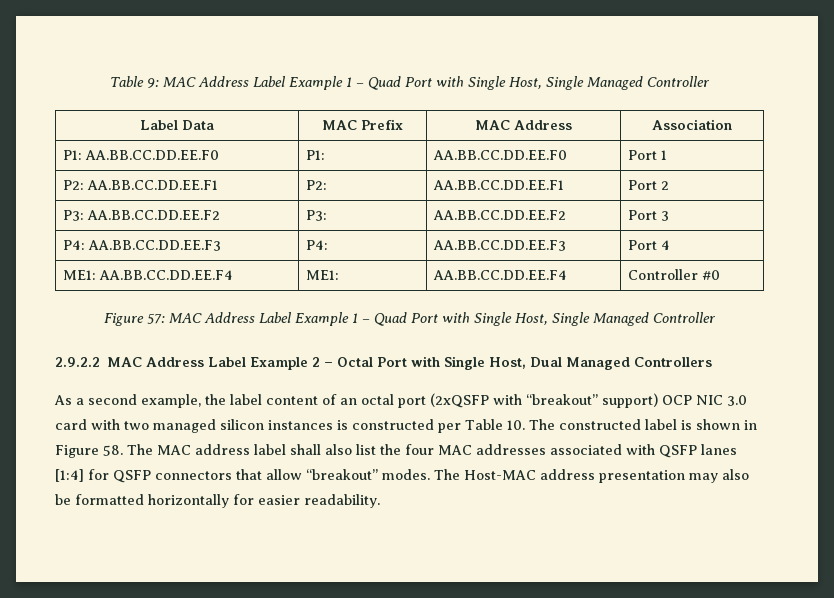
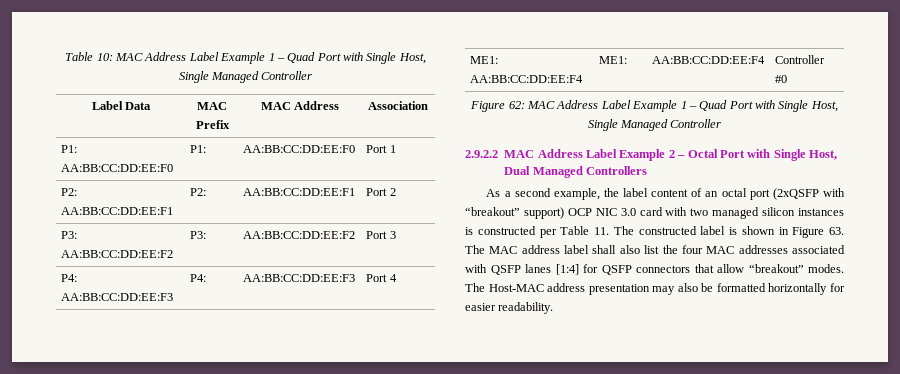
- Table 9: MAC Address Label Example 1 – Quad Port with Single Host, Single Managed Controller
+ Table 10: MAC Address Label Example 1 – Quad Port with Single Host, Single Managed Controller
- P1: AA.BB.CC.DD.EE.F0 | P1: | AA.BB.CC.DD.EE.F0 | Port 1
+ P1: AA:BB:CC:DD:EE:F0 | P1: | AA:BB:CC:DD:EE:F0 | Port 1
- P2: AA.BB.CC.DD.EE.F1 | P2: | AA.BB.CC.DD.EE.F1 | Port 2
+ P2: AA:BB:CC:DD:EE:F1 | P2: | AA:BB:CC:DD:EE:F1 | Port 2
- P3: AA.BB.CC.DD.EE.F2 | P3: | AA.BB.CC.DD.EE.F2 | Port 3
+ P3: AA:BB:CC:DD:EE:F2 | P3: | AA:BB:CC:DD:EE:F2 | Port 3
- P4: AA.BB.CC.DD.EE.F3 | P4: | AA.BB.CC.DD.EE.F3 | Port 4
+ P4: AA:BB:CC:DD:EE:F3 | P4: | AA:BB:CC:DD:EE:F3 | Port 4
- ME1: AA.BB.CC.DD.EE.F4 | ME1: | AA.BB.CC.DD.EE.F4 | Controller #0
+ ME1: AA:BB:CC:DD:EE:F4 | ME1: | AA:BB:CC:DD:EE:F4 | Controller #0
- Figure 57: MAC Address Label Example 1 – Quad Port with Single Host, Single Managed Controller
+ Figure 62: MAC Address Label Example 1 – Quad Port with Single Host, Single Managed Controller
- As a second example, the label content of an octal port (2xQSFP with “breakout” support) OCP NIC 3.0 card with two managed silicon instances is constructed per Table 10. The constructed label is shown in Figure 58. The MAC address label shall also list the four MAC addresses associated with QSFP lanes [1:4] for QSFP connectors that allow “breakout” modes.
+ As a second example, the label content of an octal port (2xQSFP with “breakout” support) OCP NIC 3.0 card with two managed silicon instances is constructed per Table 11. The constructed label is shown in Figure 63. The MAC address label shall also list the four MAC addresses associated with QSFP lanes [1:4] for QSFP connectors that allow “breakout” modes.

